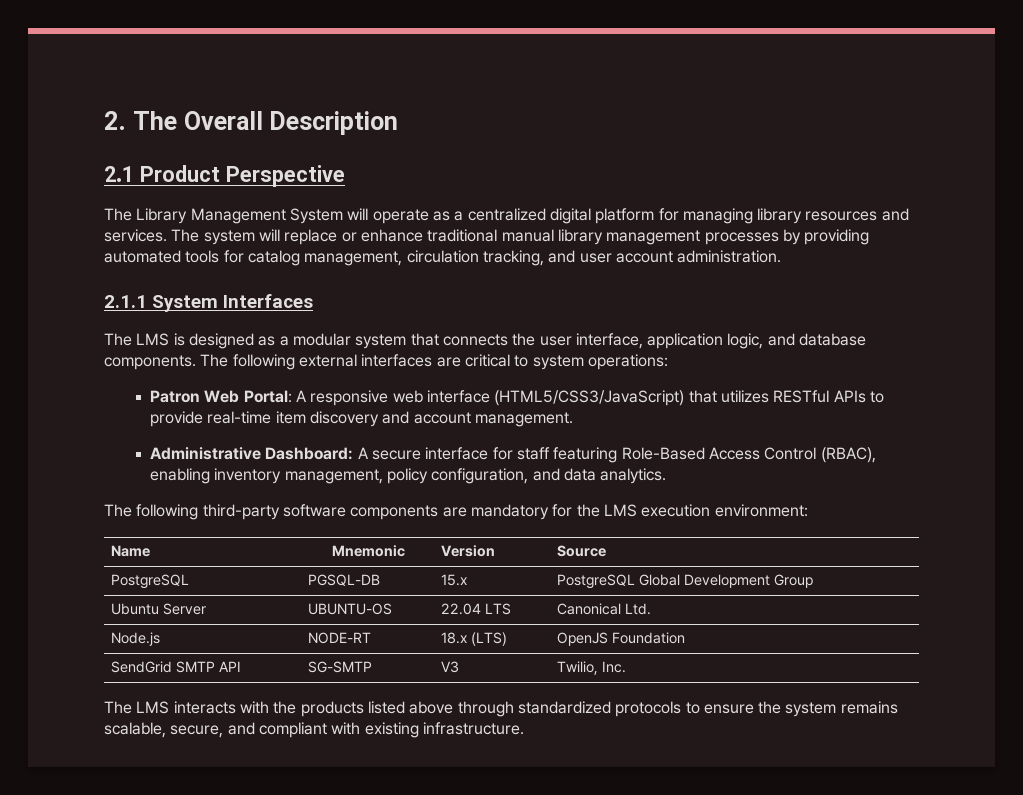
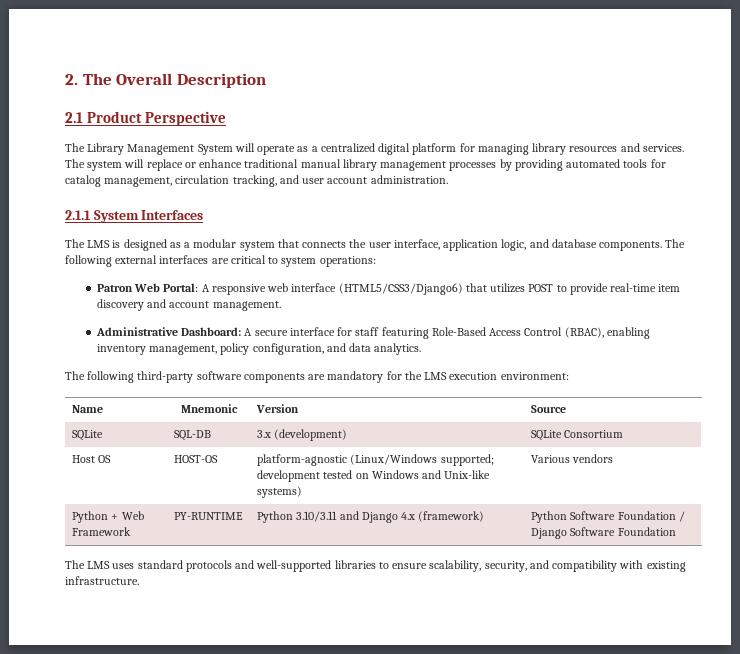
- Patron Web Portal: A responsive web interface (HTML5/CSS3/JavaScript) that utilizes RESTful APIs to provide real-time item discovery and account management.
+ Patron Web Portal: A responsive web interface (HTML5/CSS3/Django6) that utilizes POST to provide real-time item discovery and account management.
- PostgreSQL | PGSQL-DB | 15.x | PostgreSQL Global Development Group
- Ubuntu Server | UBUNTU-OS | 22.04 LTS | Canonical Ltd.
- Node.js | NODE-RT | 18.x (LTS) | OpenJS Foundation
- SendGrid SMTP API | SG-SMTP | V3 | Twilio, Inc.
- The LMS interacts with the products listed above through standardized protocols to ensure the system remains scalable, secure, and compliant with existing infrastructure.
+ SQLite | SQL-DB | 3.x (development) | SQLite Consortium
+ Host OS | HOST-OS | platform-agnostic (Linux/Windows supported; development tested on Windows and Unix-like systems) | Various vendors
+ Python + Web Framework | PY-RUNTIME | Python 3.10/3.11 and Django 4.x (framework) | Python Software Foundation / Django Software Foundation
+ The LMS uses standard protocols and well-supported libraries to ensure scalability, security, and compatibility with existing infrastructure.

